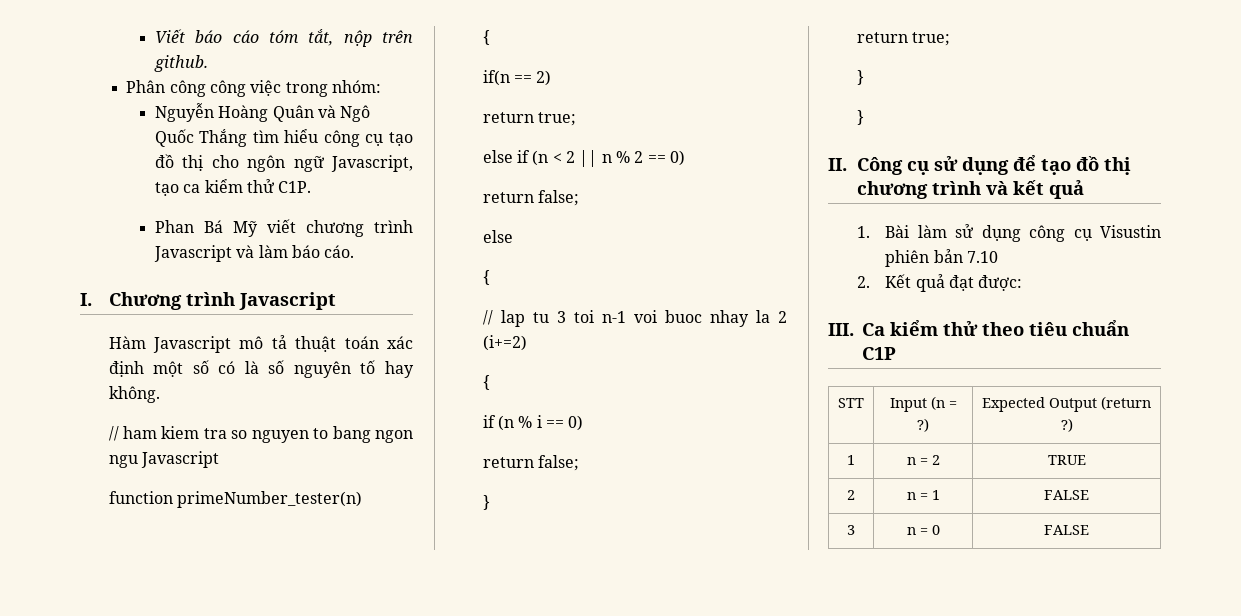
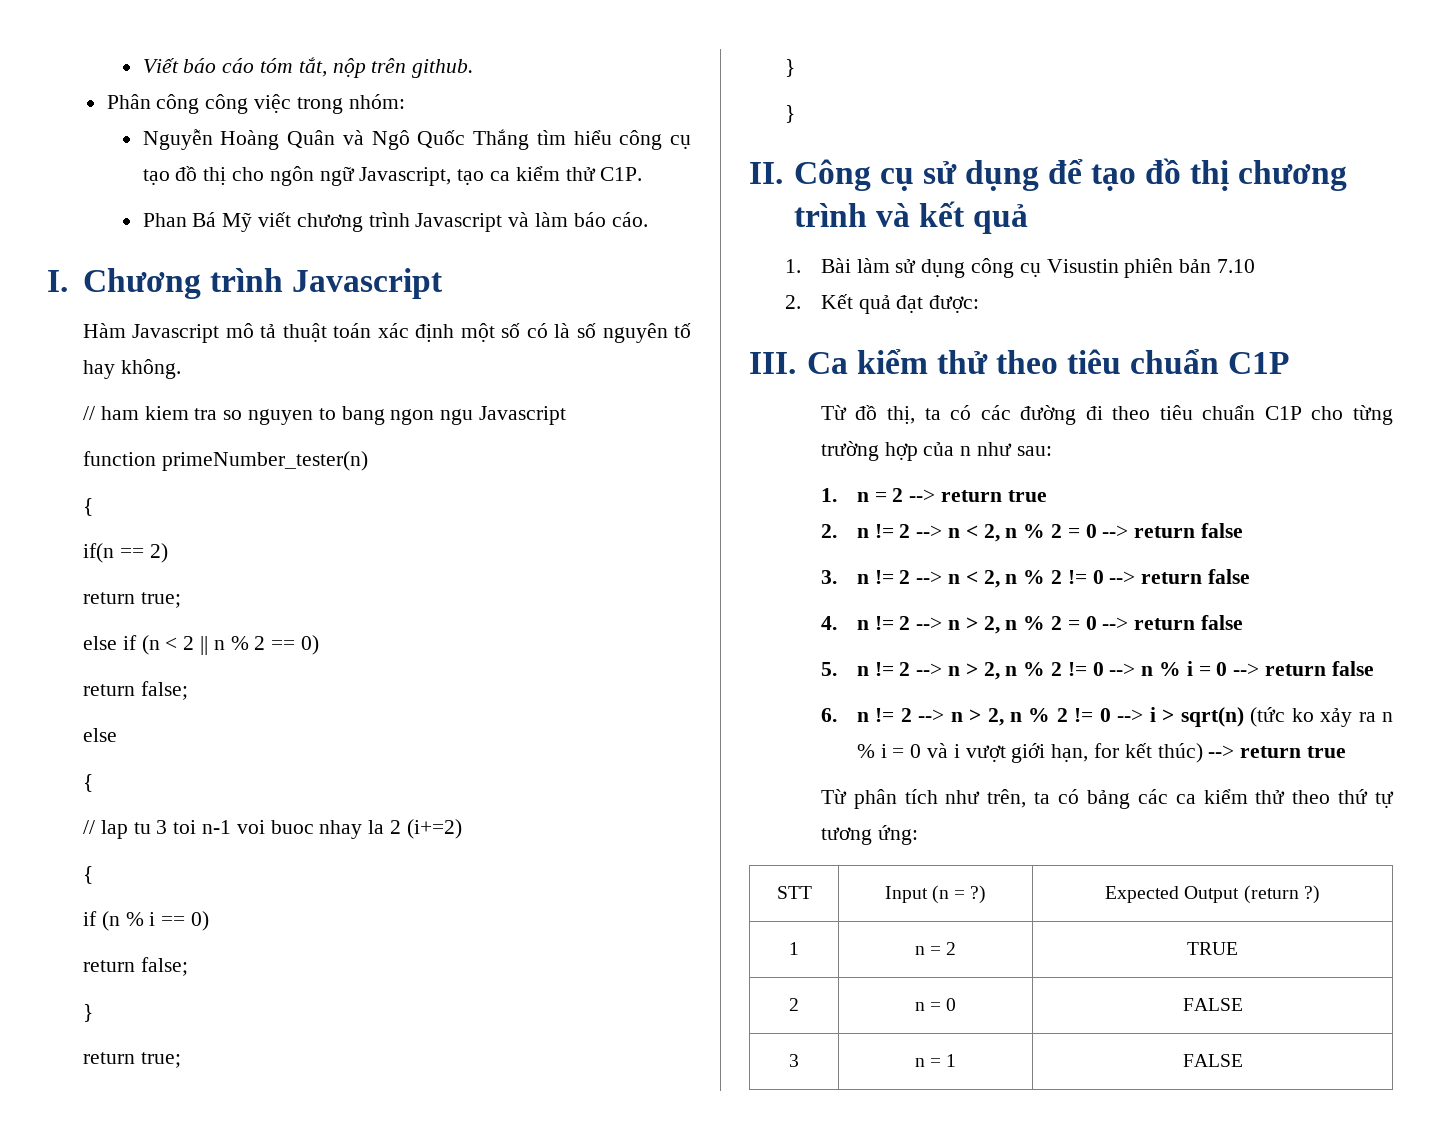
+ Từ đồ thị, ta có các đường đi theo tiêu chuẩn C1P cho từng trường hợp của n như sau:
+ 1. n = 2 --> return true
+ 2. n != 2 --> n < 2, n % 2 = 0 --> return false
+ 3. n != 2 --> n < 2, n % 2 != 0 --> return false
+ 4. n != 2 --> n > 2, n % 2 = 0 --> return false
+ 5. n != 2 --> n > 2, n % 2 != 0 --> n % i = 0 --> return false
+ 6. n != 2 --> n > 2, n % 2 != 0 --> i > sqrt(n) (tức ko xảy ra n % i = 0 và i vượt giới hạn, for kết thúc) --> return true
+ Từ phân tích như trên, ta có bảng các ca kiểm thử theo thứ tự tương ứng:
- 2 | n = 1 | FALSE
+ 2 | n = 0 | FALSE
- 3 | n = 0 | FALSE
+ 3 | n = 1 | FALSE

